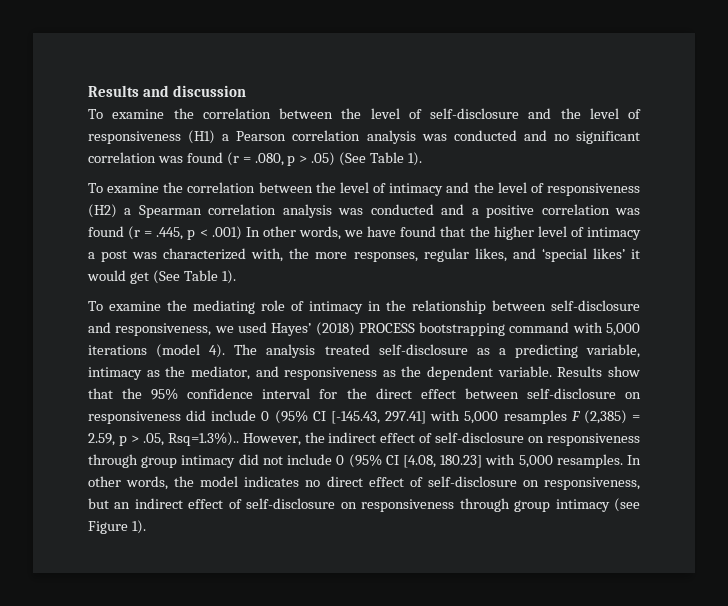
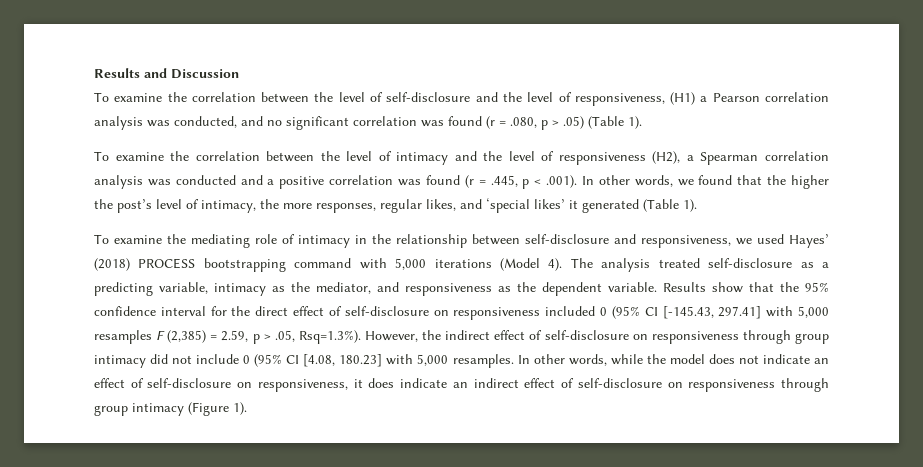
- Results and discussion
+ Results and Discussion
- To examine the correlation between the level of self-disclosure and the level of responsiveness (H1) a Pearson correlation analysis was conducted and no significant correlation was found (r = .080, p > .05) (See Table 1).
+ To examine the correlation between the level of self-disclosure and the level of responsiveness, (H1) a Pearson correlation analysis was conducted, and no significant correlation was found (r = .080, p > .05) (Table 1).
- To examine the correlation between the level of intimacy and the level of responsiveness (H2) a Spearman correlation analysis was conducted and a positive correlation was found (r = .445, p < .001) In other words, we have found that the higher level of intimacy a post was characterized with, the more responses, regular likes, and ‘special likes’ it would get (See Table 1).
+ To examine the correlation between the level of intimacy and the level of responsiveness (H2), a Spearman correlation analysis was conducted and a positive correlation was found (r = .445, p < .001). In other words, we found that the higher the post’s level of intimacy, the more responses, regular likes, and ‘special likes’ it generated (Table 1).
- To examine the mediating role of intimacy in the relationship between self-disclosure and responsiveness, we used Hayes’ (2018) PROCESS bootstrapping command with 5,000 iterations (model 4).
+ To examine the mediating role of intimacy in the relationship between self-disclosure and responsiveness, we used Hayes’ (2018) PROCESS bootstrapping command with 5,000 iterations (Model 4).
- Results show that the 95% confidence interval for the direct effect between self-disclosure on responsiveness did include 0 (95% CI [-145.43, 297.41] with 5,000 resamples F (2,385) = 2.59, p > .05, Rsq=1.3%).. However, the indirect effect of self-disclosure on responsiveness through group intimacy did not include 0 (95% CI [4.08, 180.23] with 5,000 resamples.
+ Results show that the 95% confidence interval for the direct effect of self-disclosure on responsiveness included 0 (95% CI [-145.43, 297.41] with 5,000 resamples F (2,385) = 2.59, p > .05, Rsq=1.3%). However, the indirect effect of self-disclosure on responsiveness through group intimacy did not include 0 (95% CI [4.08, 180.23] with 5,000 resamples.
- In other words, the model indicates no direct effect of self-disclosure on responsiveness, but an indirect effect of self-disclosure on responsiveness through group intimacy (see Figure 1).
+ In other words, while the model does not indicate an effect of self-disclosure on responsiveness, it does indicate an indirect effect of self-disclosure on responsiveness through group intimacy (Figure 1).

